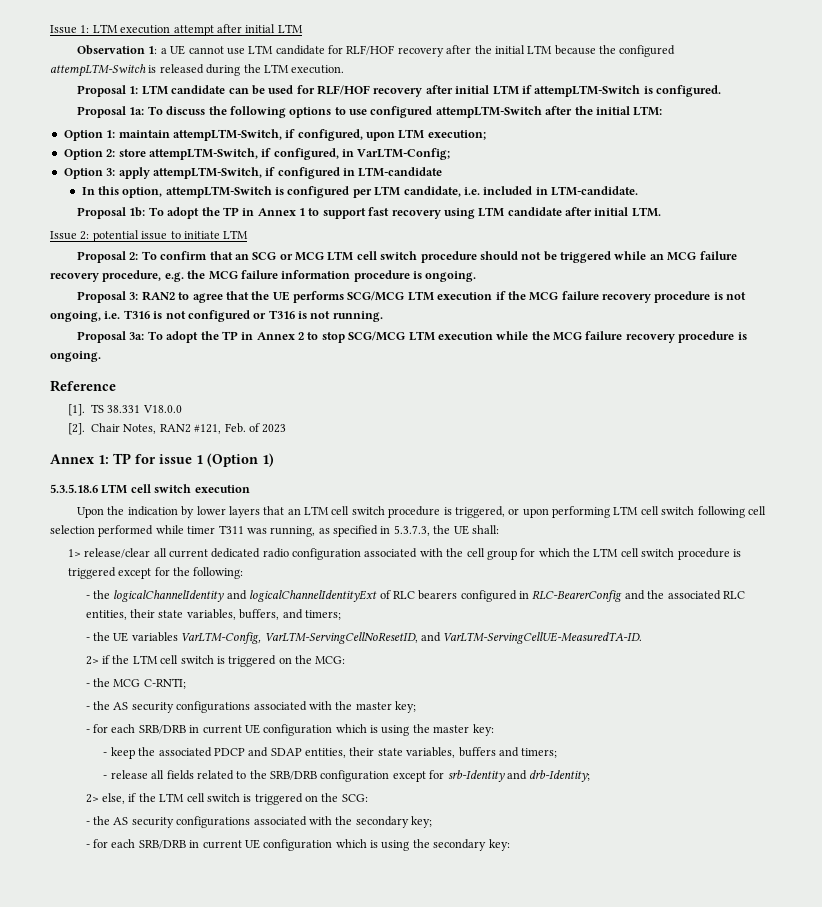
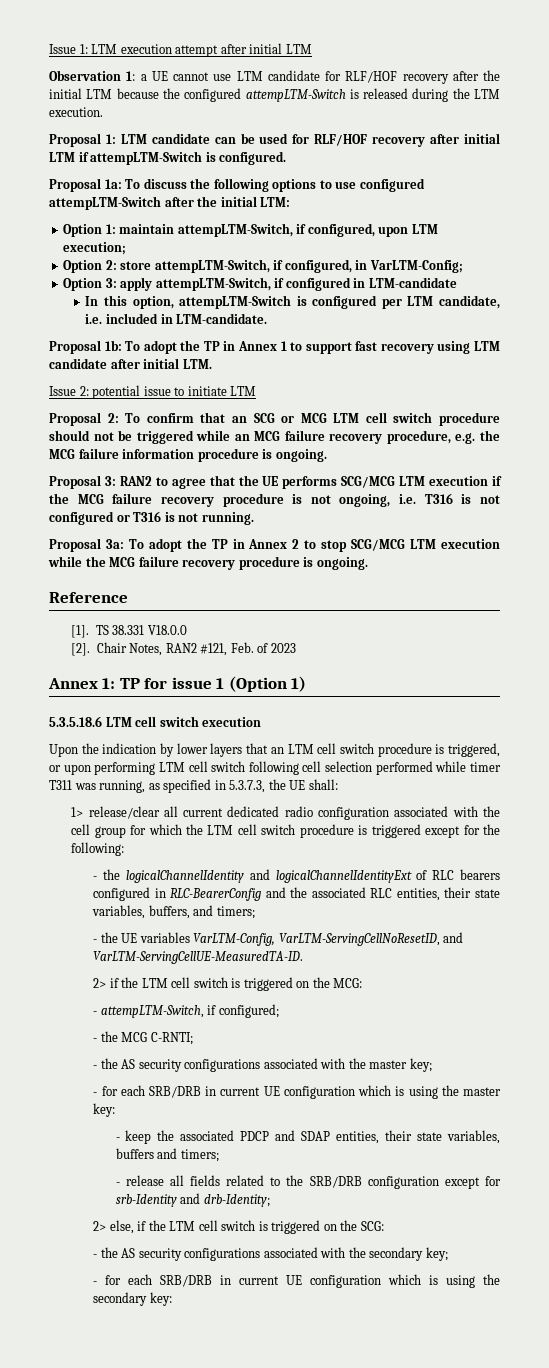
+ - attempLTM-Switch, if configured;

